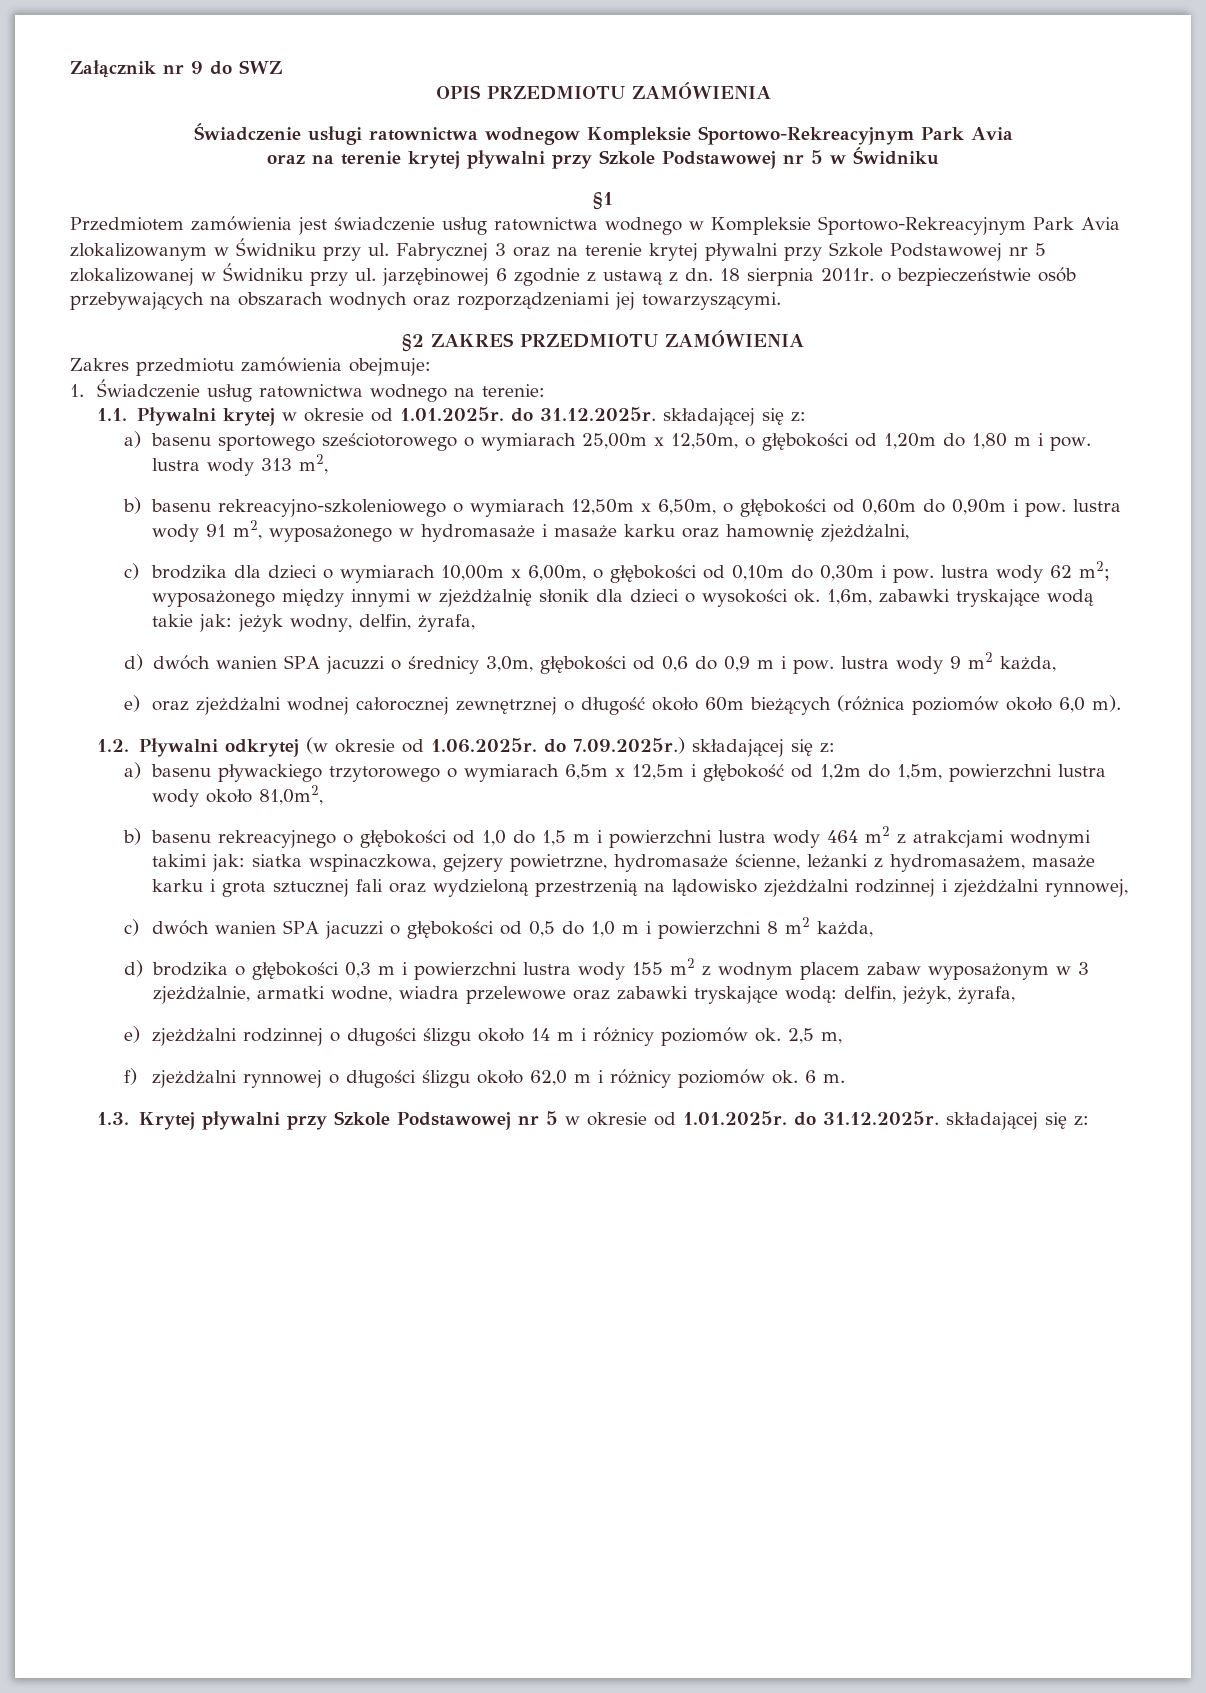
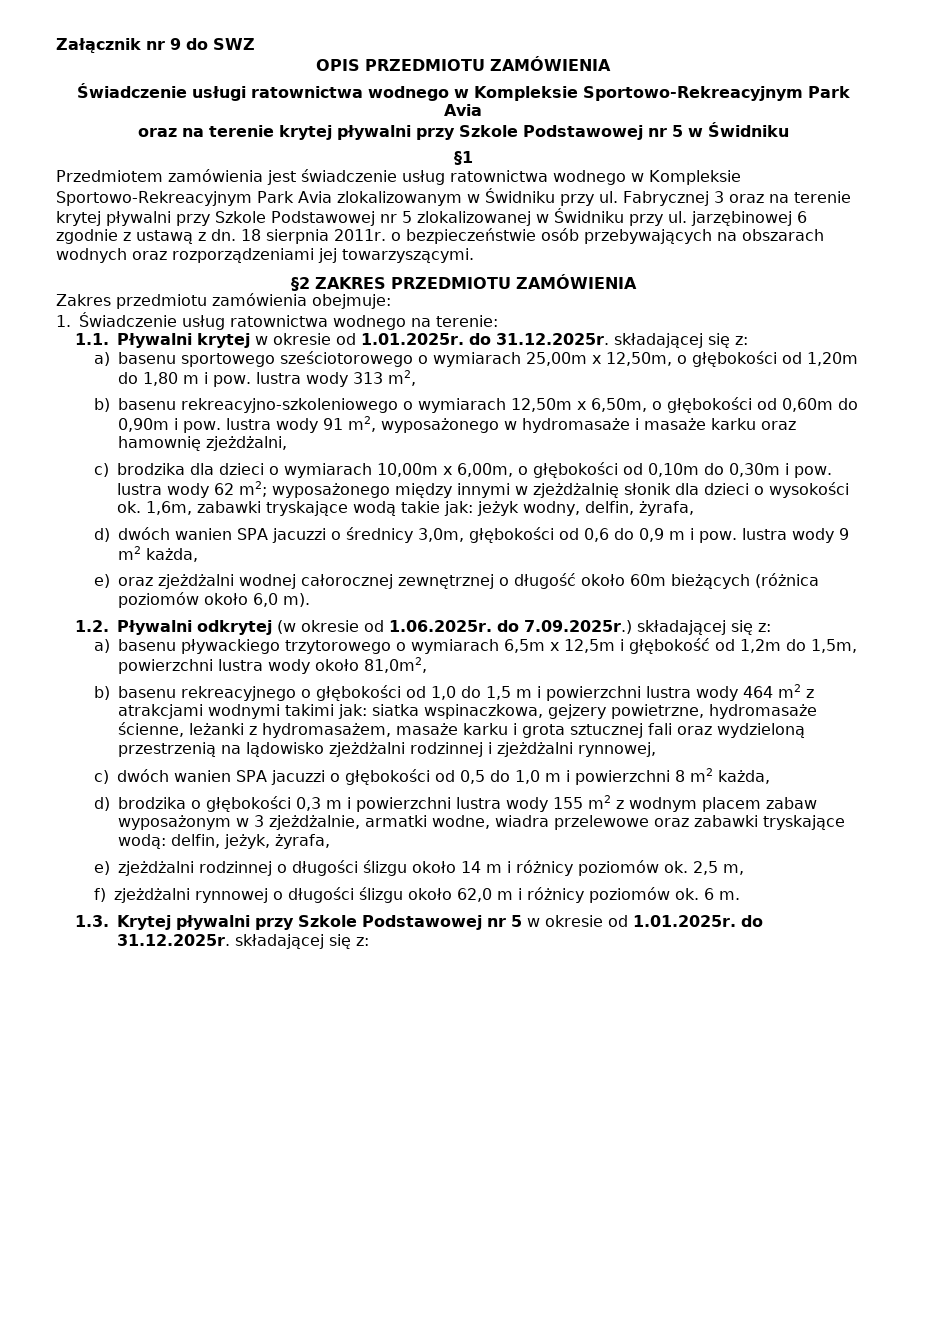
- Świadczenie usługi ratownictwa wodnegow Kompleksie Sportowo-Rekreacyjnym Park Avia
+ Świadczenie usługi ratownictwa wodnego w Kompleksie Sportowo-Rekreacyjnym Park Avia

